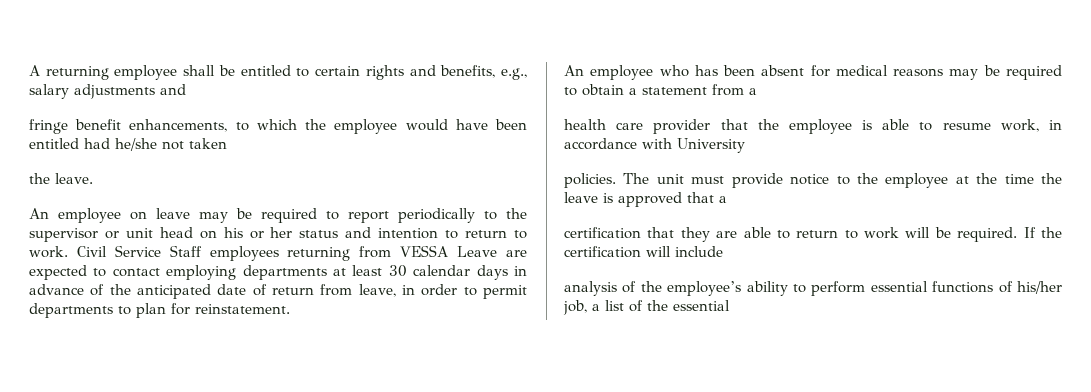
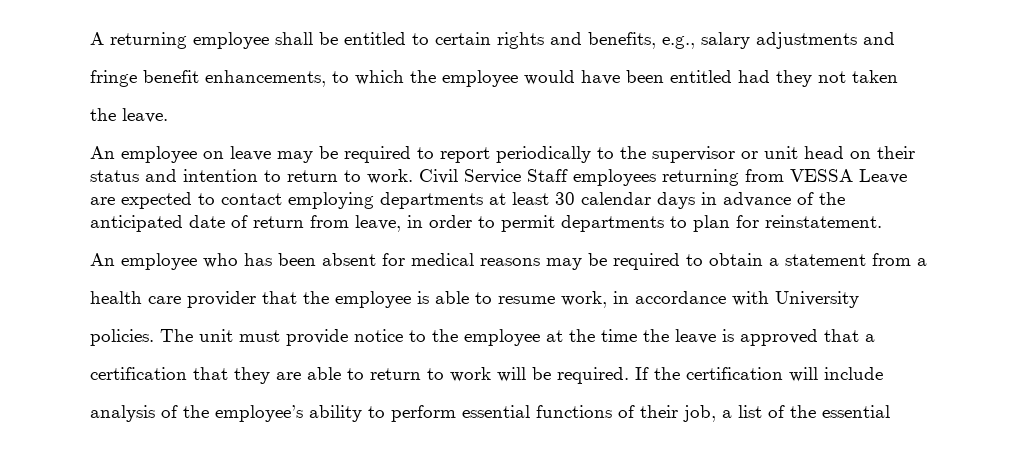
- fringe benefit enhancements, to which the employee would have been entitled had he/she not taken
+ fringe benefit enhancements, to which the employee would have been entitled had they not taken
- An employee on leave may be required to report periodically to the supervisor or unit head on his or her status and intention to return to work.
+ An employee on leave may be required to report periodically to the supervisor or unit head on their status and intention to return to work.
- analysis of the employee’s ability to perform essential functions of his/her job, a list of the essential
+ analysis of the employee’s ability to perform essential functions of their job, a list of the essential

